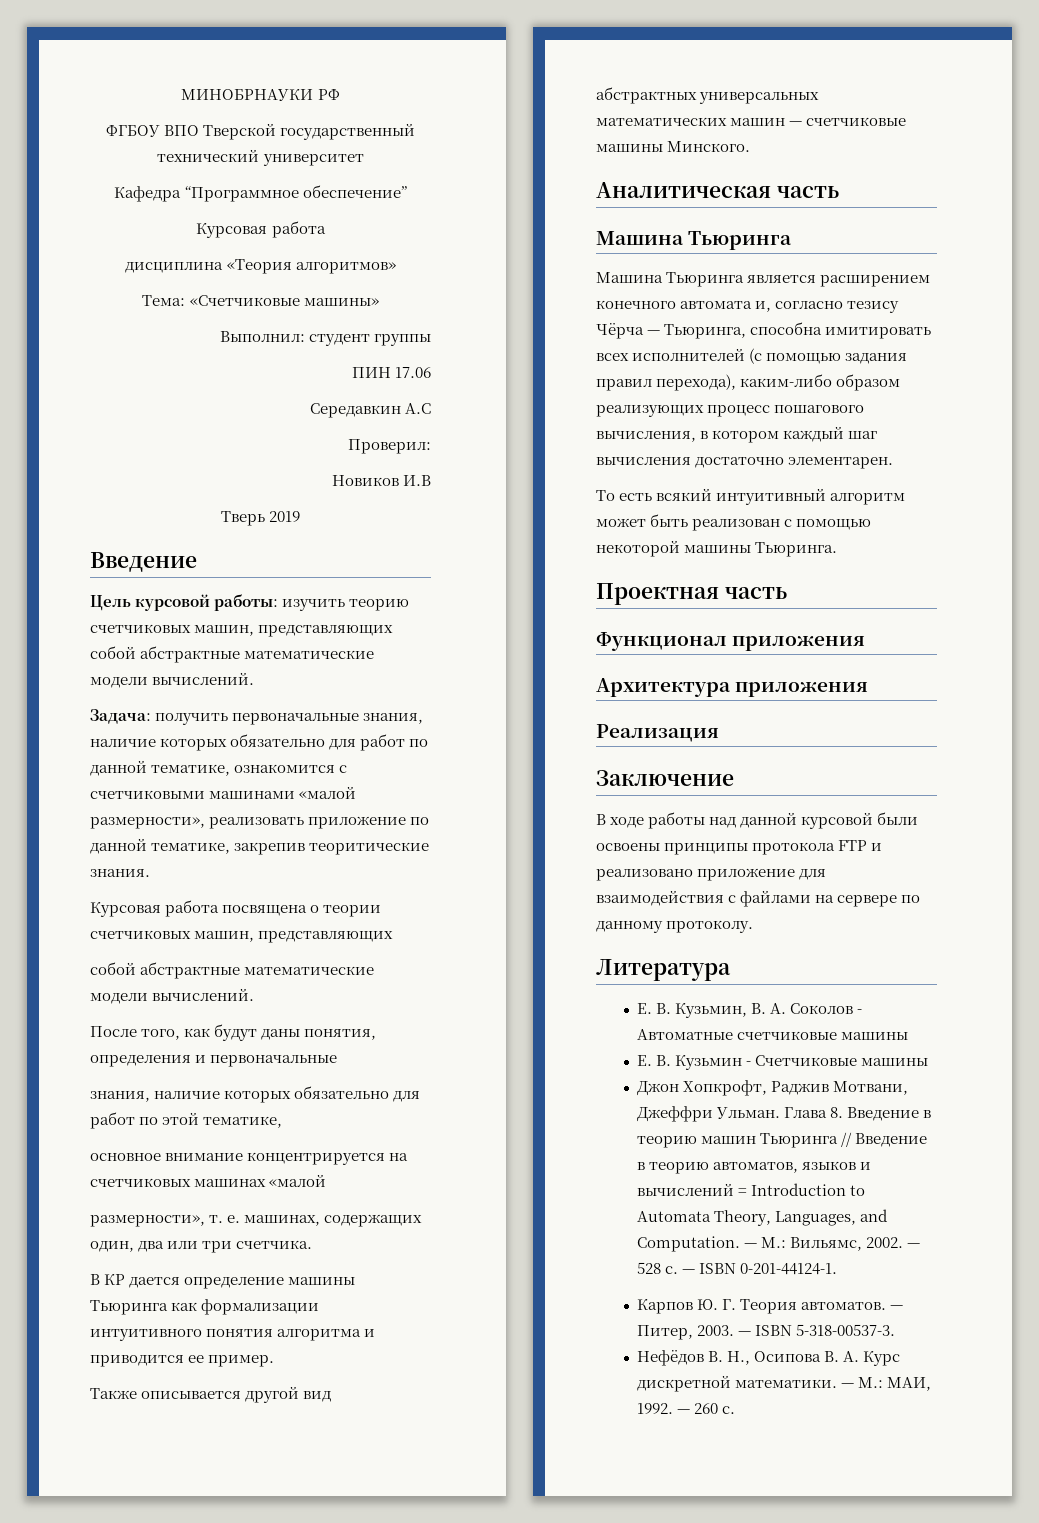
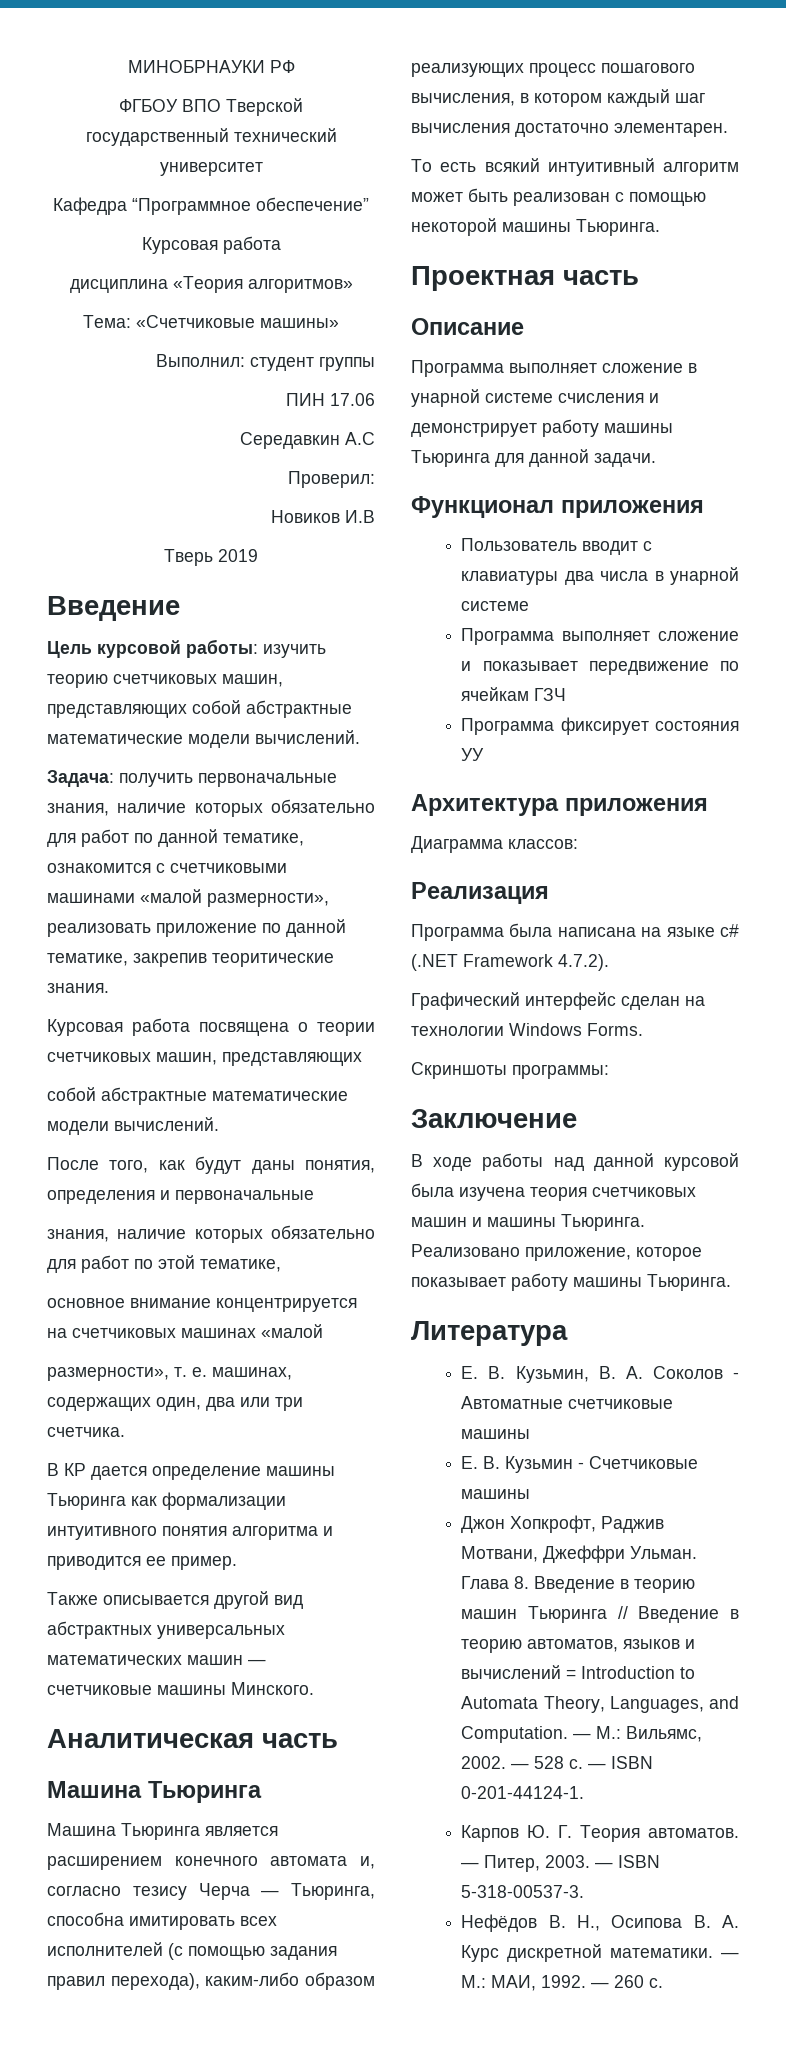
- Машина Тьюринга является расширением конечного автомата и, согласно тезису Чёрча — Тьюринга, способна имитировать всех исполнителей (с помощью задания правил перехода), каким-либо образом реализующих процесс пошагового вычисления, в котором каждый шаг вычисления достаточно элементарен.
+ Машина Тьюринга является расширением конечного автомата и, согласно тезису Черча — Тьюринга, способна имитировать всех исполнителей (с помощью задания правил перехода), каким-либо образом реализующих процесс пошагового вычисления, в котором каждый шаг вычисления достаточно элементарен.
+ Описание
+ Программа выполняет сложение в унарной системе счисления и демонстрирует работу машины Тьюринга для данной задачи.
  Функционал приложения
+ Пользователь вводит с клавиатуры два числа в унарной системе
+ Программа выполняет сложение и показывает передвижение по ячейкам ГЗЧ
+ Программа фиксирует состояния УУ
+ Диаграмма классов:
+ Программа была написана на языке с# (.NET Framework 4.7.2).
+ Графический интерфейс сделан на технологии Windows Forms.
+ Скриншоты программы:
- В ходе работы над данной курсовой были освоены принципы протокола FTP и реализовано приложение для взаимодействия с файлами на сервере по данному протоколу.
+ В ходе работы над данной курсовой была изучена теория счетчиковых машин и машины Тьюринга. Реализовано приложение, которое показывает работу машины Тьюринга.

